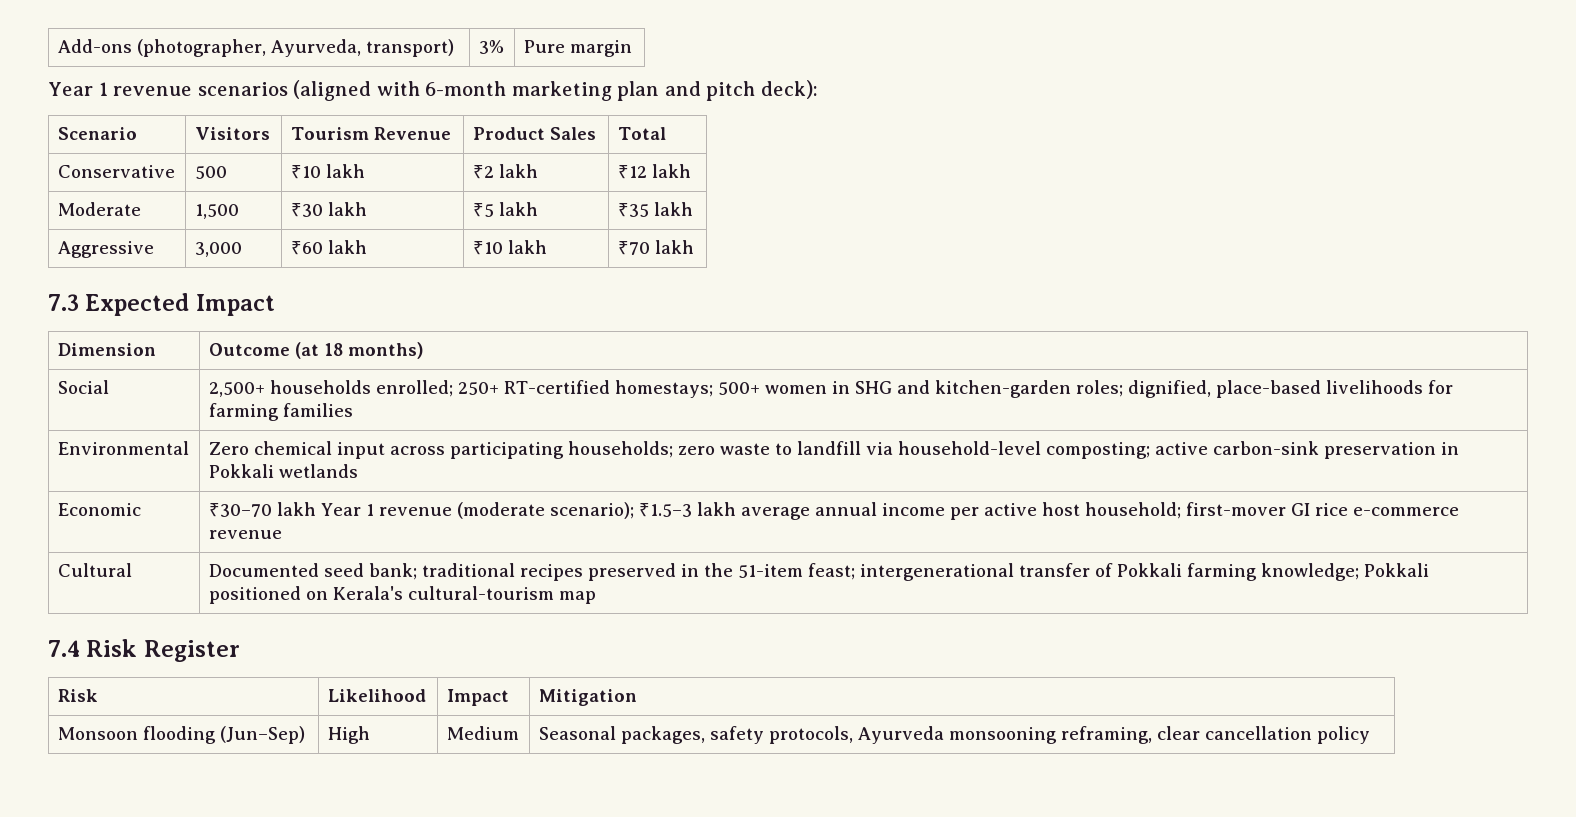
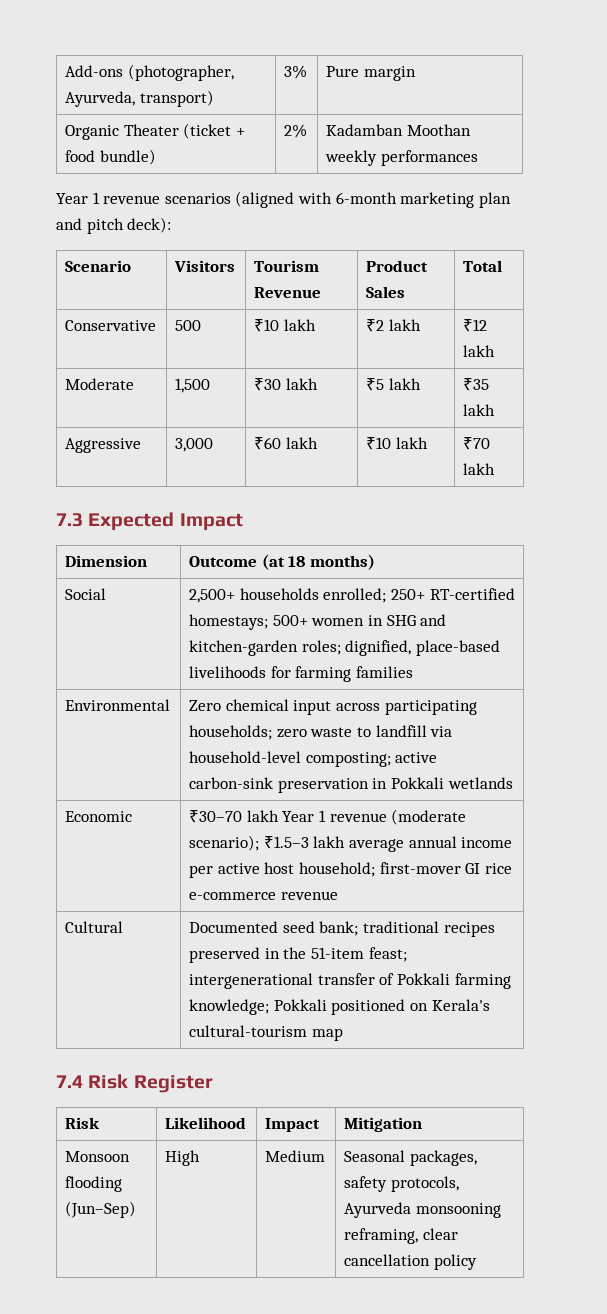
+ Organic Theater (ticket + food bundle) | 2% | Kadamban Moothan weekly performances

